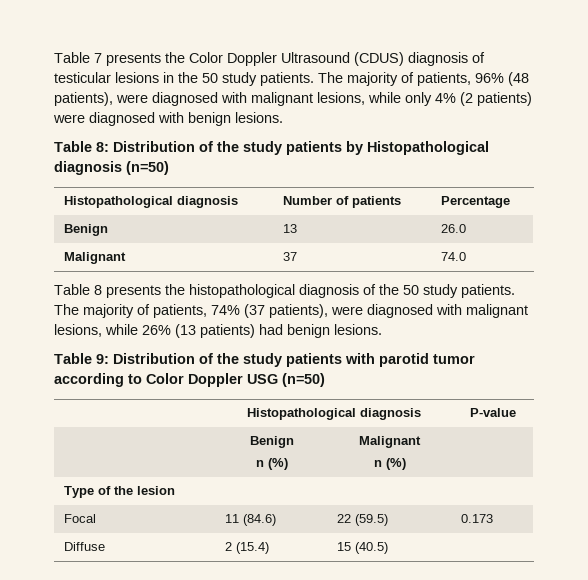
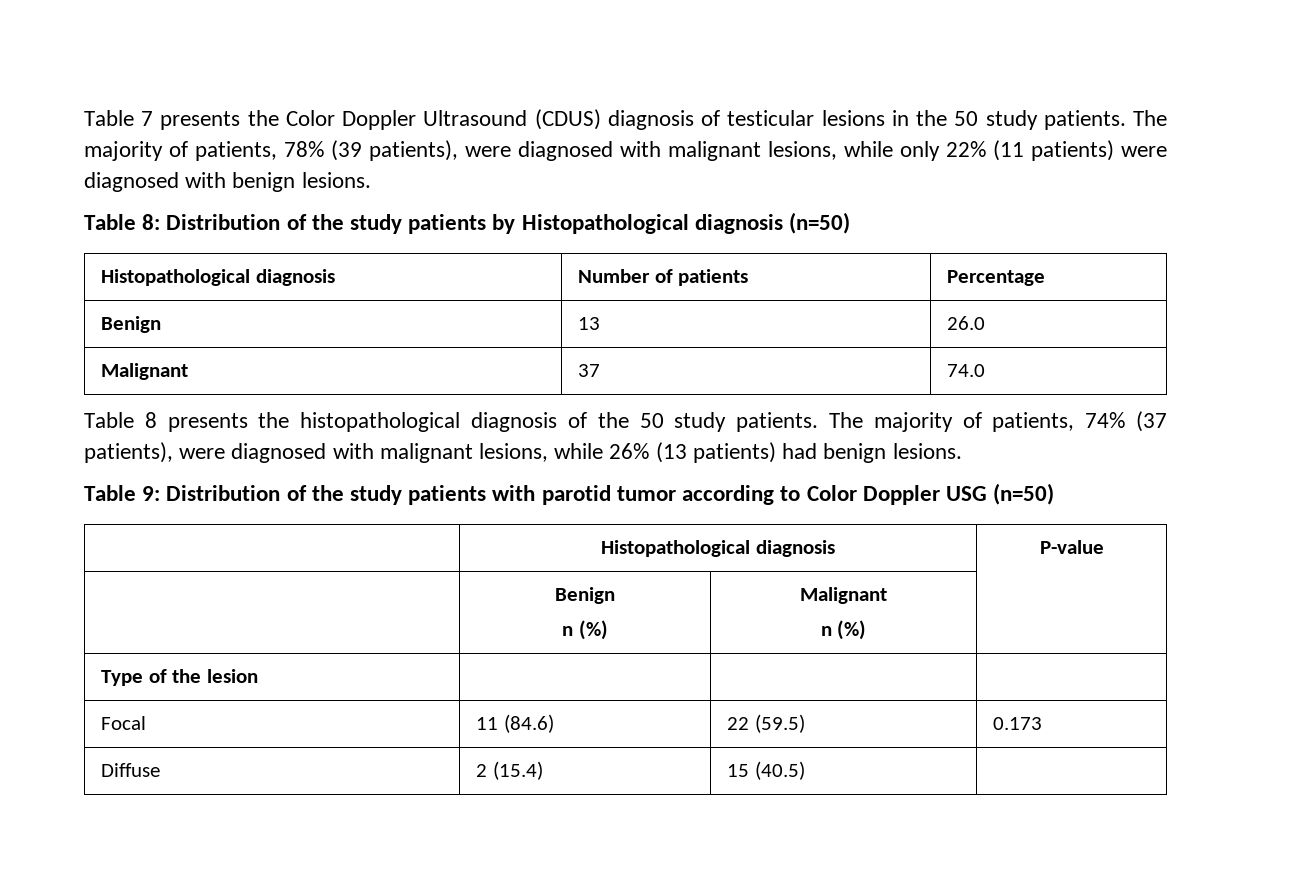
- The majority of patients, 96% (48 patients), were diagnosed with malignant lesions, while only 4% (2 patients) were diagnosed with benign lesions.
+ The majority of patients, 78% (39 patients), were diagnosed with malignant lesions, while only 22% (11 patients) were diagnosed with benign lesions.

